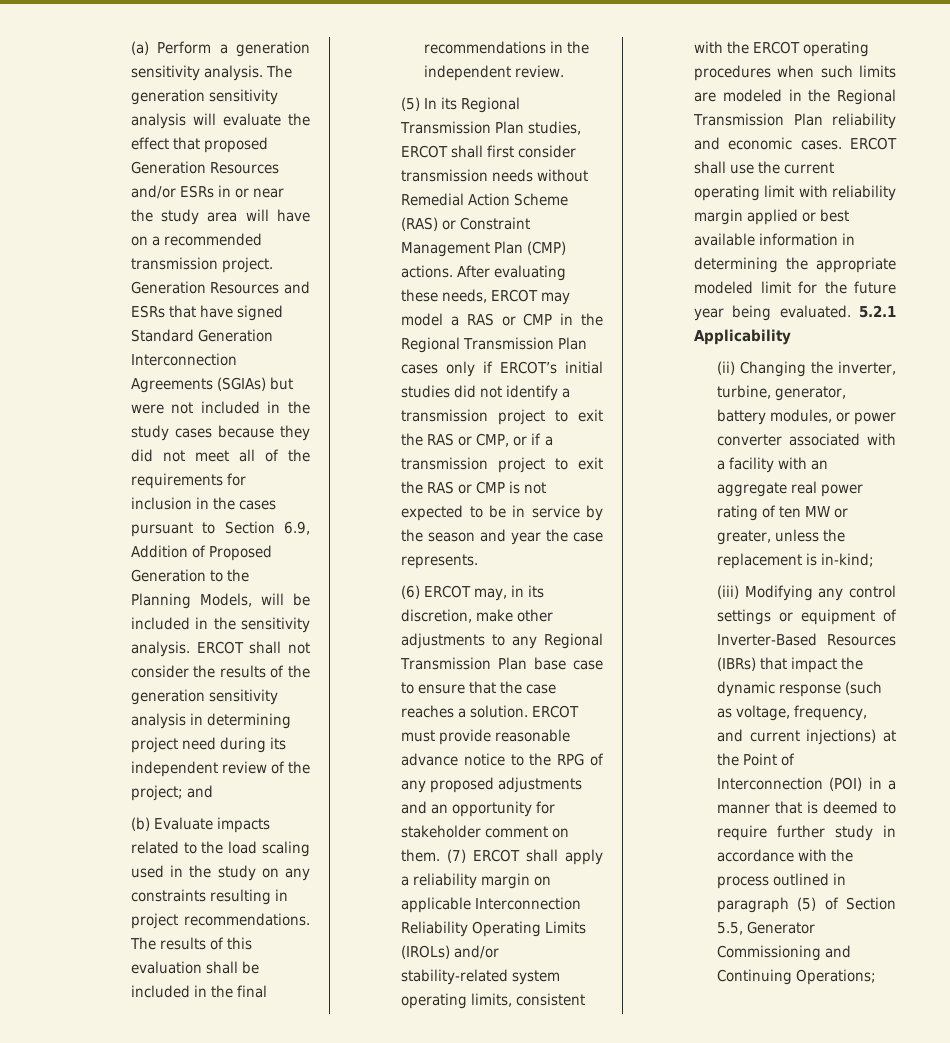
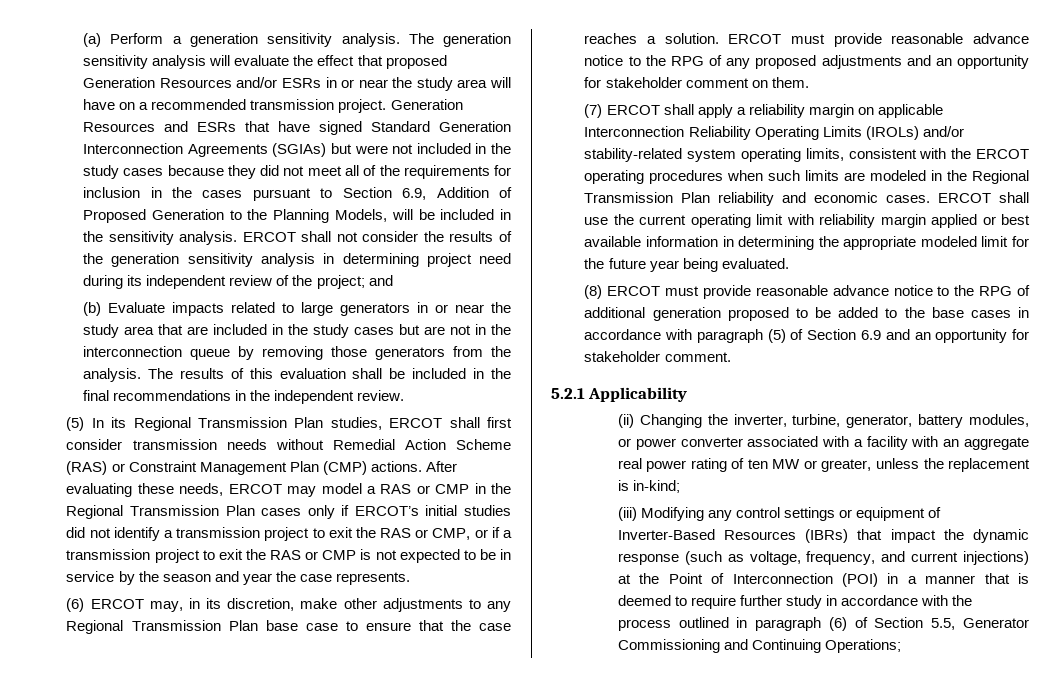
- (b) Evaluate impacts related to the load scaling used in the study on any constraints resulting in project recommendations.
+ (b) Evaluate impacts related to large generators in or near the study area that are included in the study cases but are not in the interconnection queue by removing those generators from the analysis.
- ERCOT must provide reasonable advance notice to the RPG of any proposed adjustments and an opportunity for stakeholder comment on them. (7) ERCOT shall apply a reliability margin on applicable Interconnection Reliability Operating Limits (IROLs) and/or stability-related system operating limits, consistent with the ERCOT operating procedures when such limits are modeled in the Regional Transmission Plan reliability and economic cases.
+ ERCOT must provide reasonable advance notice to the RPG of any proposed adjustments and an opportunity for stakeholder comment on them.
+ (7) ERCOT shall apply a reliability margin on applicable Interconnection Reliability Operating Limits (IROLs) and/or stability-related system operating limits, consistent with the ERCOT operating procedures when such limits are modeled in the Regional Transmission Plan reliability and economic cases.
- ERCOT shall use the current operating limit with reliability margin applied or best available information in determining the appropriate modeled limit for the future year being evaluated. 5.2.1 Applicability
+ ERCOT shall use the current operating limit with reliability margin applied or best available information in determining the appropriate modeled limit for the future year being evaluated.
+ (8) ERCOT must provide reasonable advance notice to the RPG of additional generation proposed to be added to the base cases in accordance with paragraph (5) of Section 6.9 and an opportunity for stakeholder comment.
+ 5.2.1 Applicability
- (iii) Modifying any control settings or equipment of Inverter-Based Resources (IBRs) that impact the dynamic response (such as voltage, frequency, and current injections) at the Point of Interconnection (POI) in a manner that is deemed to require further study in accordance with the process outlined in paragraph (5) of Section 5.5, Generator Commissioning and Continuing Operations;
+ (iii) Modifying any control settings or equipment of Inverter-Based Resources (IBRs) that impact the dynamic response (such as voltage, frequency, and current injections) at the Point of Interconnection (POI) in a manner that is deemed to require further study in accordance with the process outlined in paragraph (6) of Section 5.5, Generator Commissioning and Continuing Operations;

